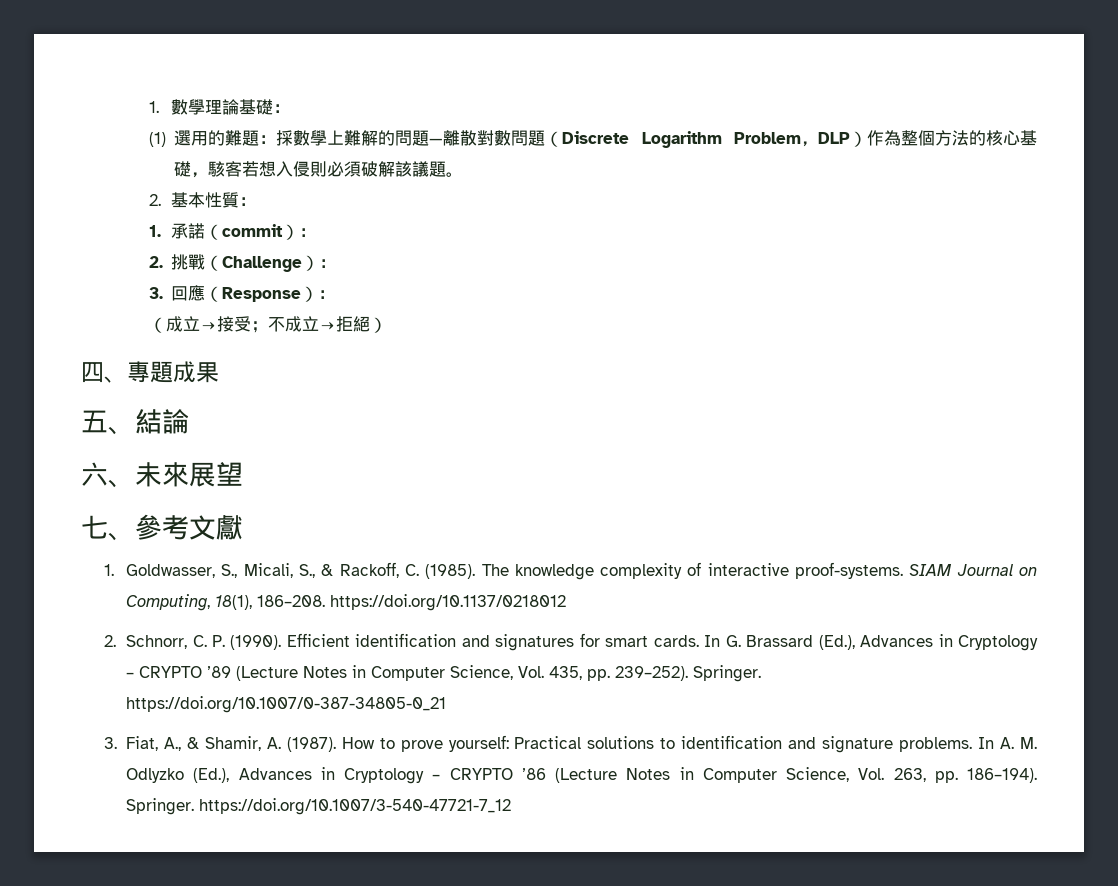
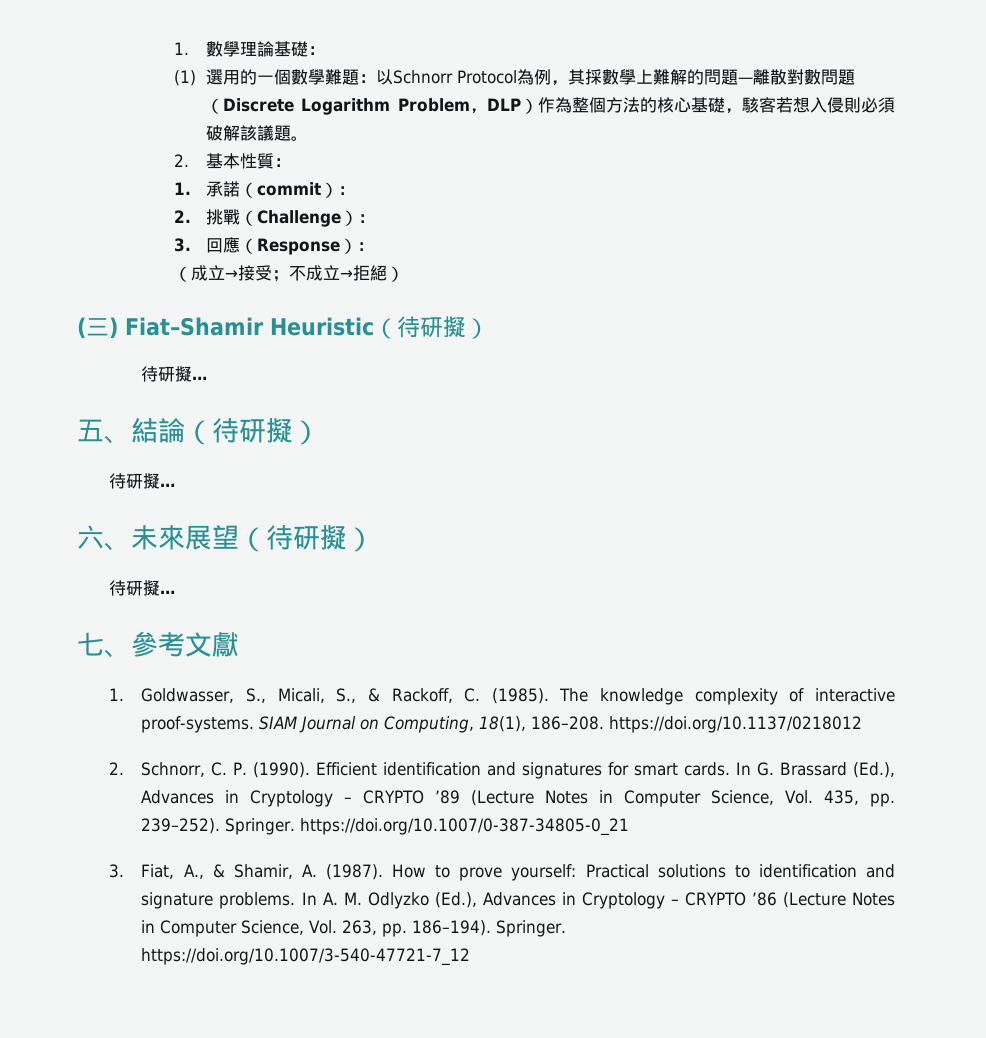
- (1)選用的難題：採數學上難解的問題—離散對數問題（Discrete Logarithm Problem，DLP）作為整個方法的核心基礎，駭客若想入侵則必須破解該議題。
+ (1)選用的一個數學難題：以Schnorr Protocol為例，其採數學上難解的問題—離散對數問題（Discrete Logarithm Problem，DLP）作為整個方法的核心基礎，駭客若想入侵則必須破解該議題。
- 四、專題成果
- 五、結論
- 六、未來展望
+ (三) Fiat–Shamir Heuristic（待研擬）
+ 待研擬…
+ 五、結論（待研擬）
+ 待研擬…
+ 六、未來展望（待研擬）
+ 待研擬…

